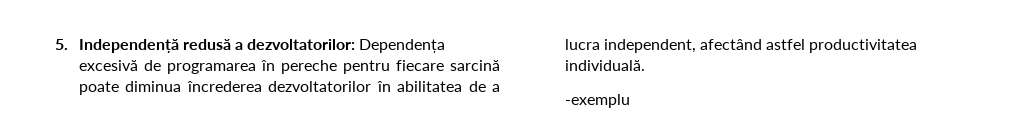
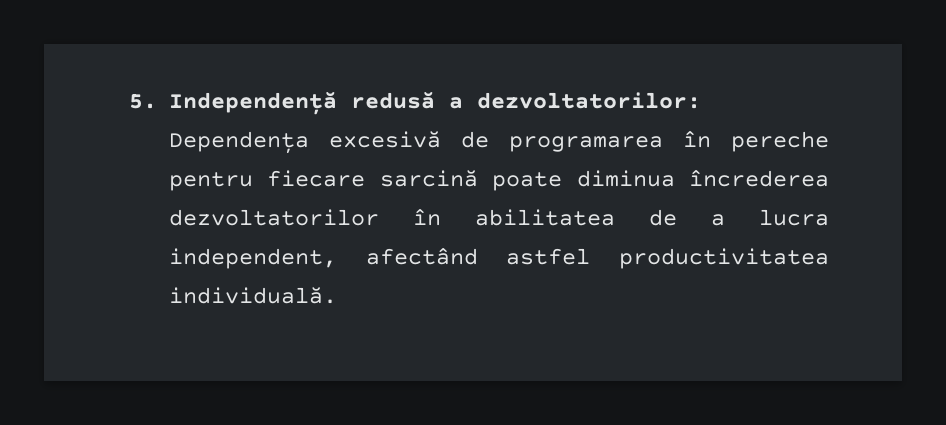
- -exemplu

